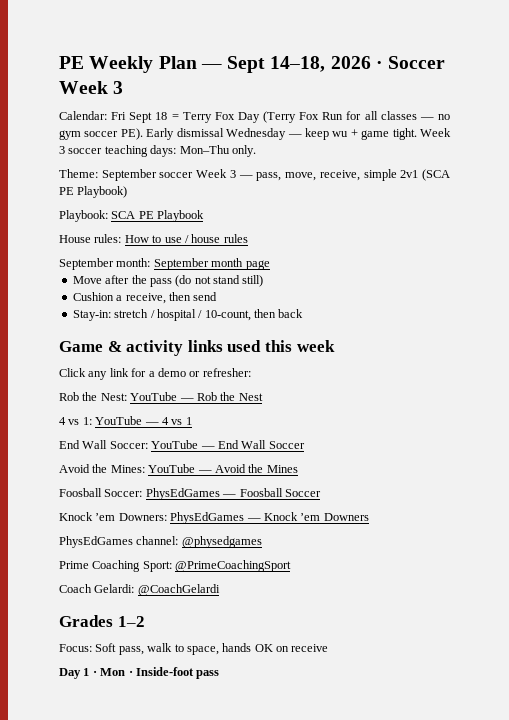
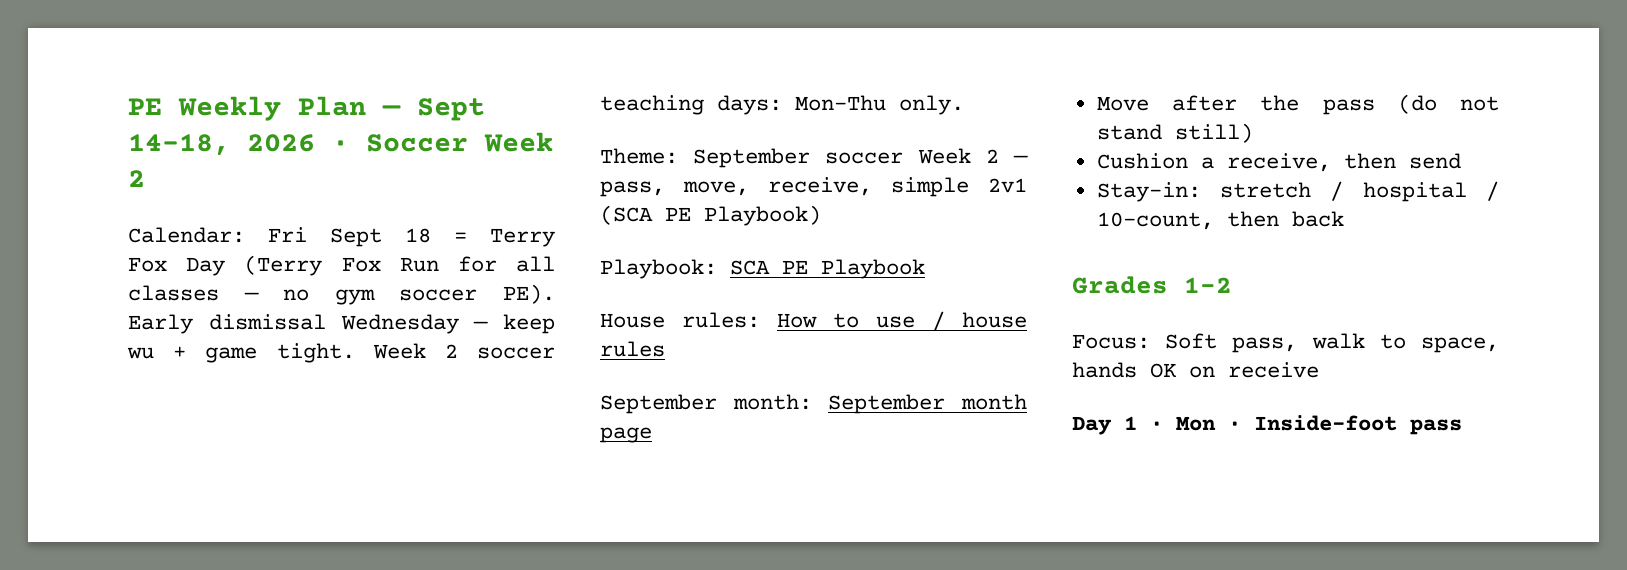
- PE Weekly Plan — Sept 14–18, 2026 · Soccer Week 3
+ PE Weekly Plan — Sept 14–18, 2026 · Soccer Week 2
- Week 3 soccer teaching days: Mon–Thu only.
+ Week 2 soccer teaching days: Mon–Thu only.
- Theme: September soccer Week 3 — pass, move, receive, simple 2v1 (SCA PE Playbook)
+ Theme: September soccer Week 2 — pass, move, receive, simple 2v1 (SCA PE Playbook)
- Game & activity links used this week
- Click any link for a demo or refresher:
- Rob the Nest: YouTube — Rob the Nest
- 4 vs 1: YouTube — 4 vs 1
- End Wall Soccer: YouTube — End Wall Soccer
- Avoid the Mines: YouTube — Avoid the Mines
- Foosball Soccer: PhysEdGames — Foosball Soccer
- Knock ’em Downers: PhysEdGames — Knock ’em Downers
- PhysEdGames channel: @physedgames
- Prime Coaching Sport: @PrimeCoachingSport
- Coach Gelardi: @CoachGelardi

